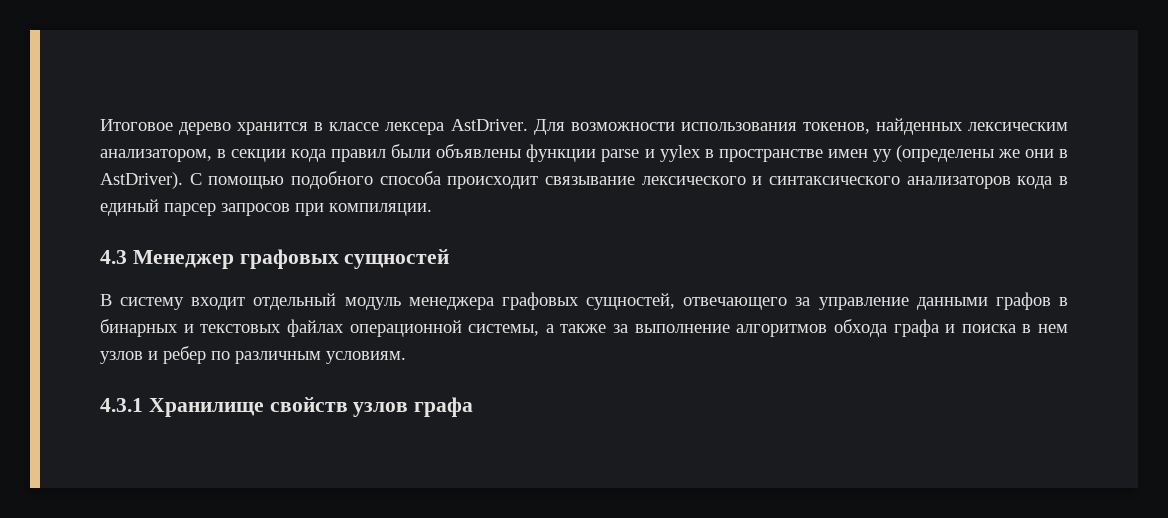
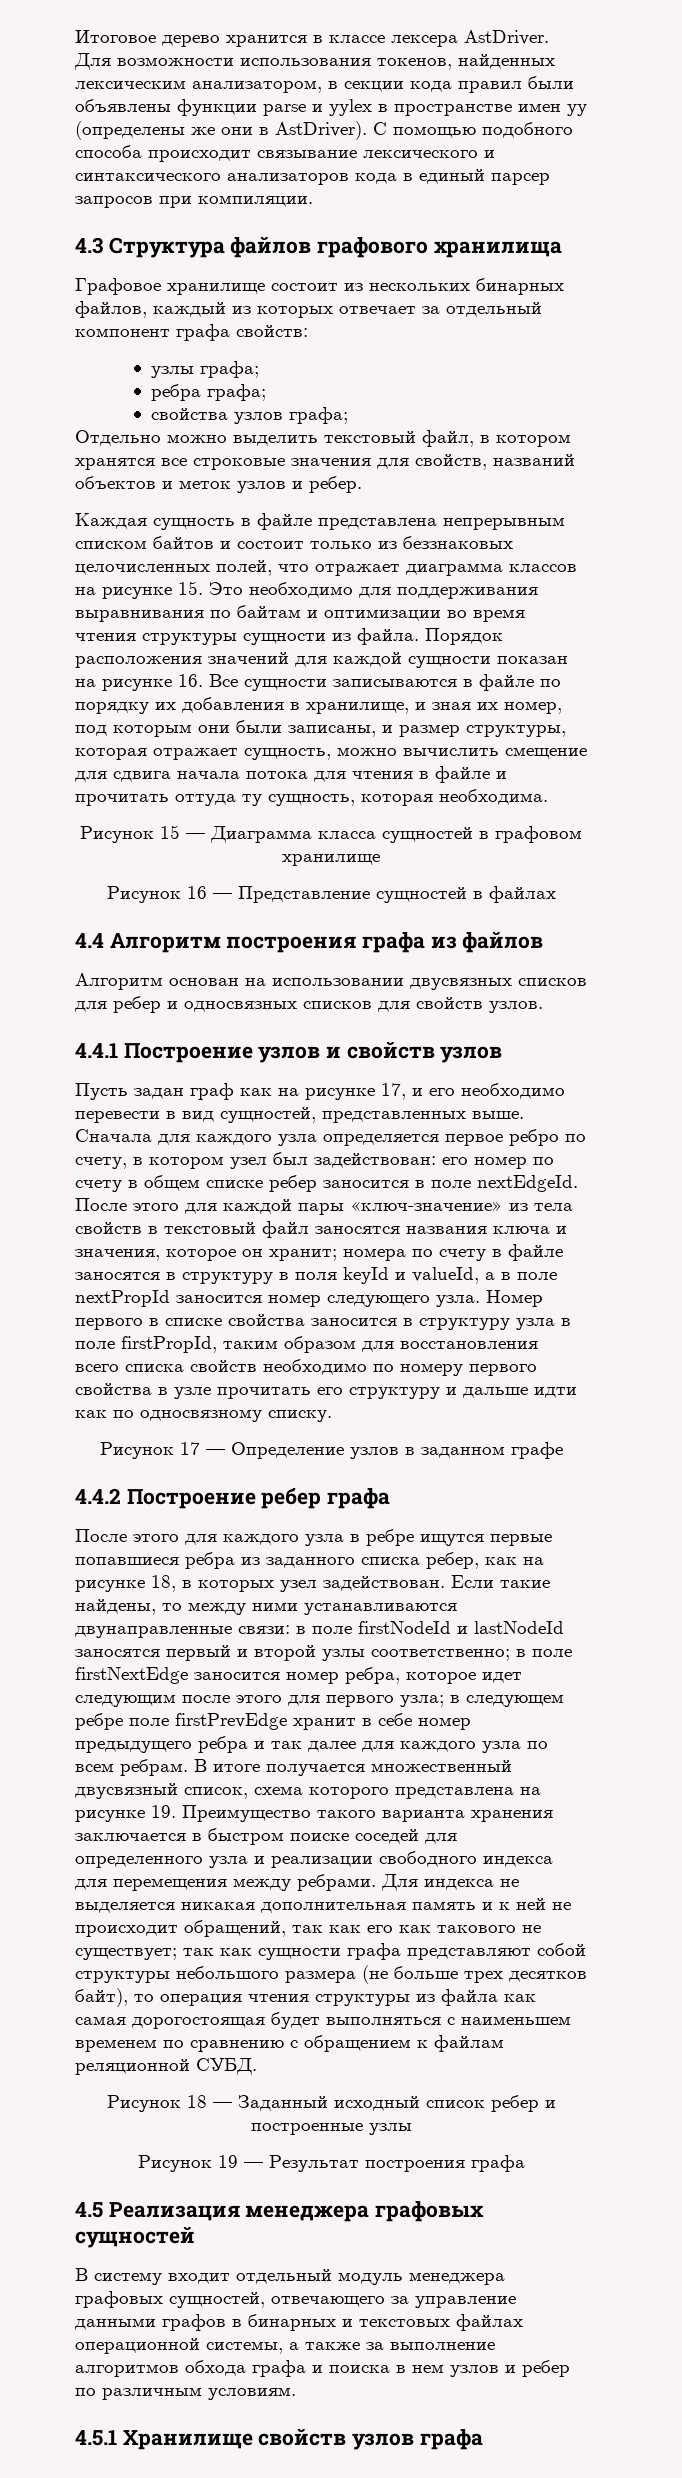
- 4.3 Менеджер графовых сущностей
+ 4.3 Структура файлов графового хранилища
+ Графовое хранилище состоит из нескольких бинарных файлов, каждый из которых отвечает за отдельный компонент графа свойств:
+ узлы графа;
+ ребра графа;
+ свойства узлов графа;
+ Отдельно можно выделить текстовый файл, в котором хранятся все строковые значения для свойств, названий объектов и меток узлов и ребер.
+ Каждая сущность в файле представлена непрерывным списком байтов и состоит только из беззнаковых целочисленных полей, что отражает диаграмма классов на рисунке 15. Это необходимо для поддерживания выравнивания по байтам и оптимизации во время чтения структуры сущности из файла. Порядок расположения значений для каждой сущности показан на рисунке 16. Все сущности записываются в файле по порядку их добавления в хранилище, и зная их номер, под которым они были записаны, и размер структуры, которая отражает сущность, можно вычислить смещение для сдвига начала потока для чтения в файле и прочитать оттуда ту сущность, которая необходима.
+ Рисунок 15 — Диаграмма класса сущностей в графовом хранилище
+ Рисунок 16 — Представление сущностей в файлах
+ 4.4 Алгоритм построения графа из файлов
+ Алгоритм основан на использовании двусвязных списков для ребер и односвязных списков для свойств узлов.
+ 4.4.1 Построение узлов и свойств узлов
+ Пусть задан граф как на рисунке 17, и его необходимо перевести в вид сущностей, представленных выше. Сначала для каждого узла определяется первое ребро по счету, в котором узел был задействован: его номер по счету в общем списке ребер заносится в поле nextEdgeId. После этого для каждой пары «ключ-значение» из тела свойств в текстовый файл заносятся названия ключа и значения, которое он хранит; номера по счету в файле заносятся в структуру в поля keyId и valueId, а в поле nextPropId заносится номер следующего узла. Номер первого в списке свойства заносится в структуру узла в поле firstPropId, таким образом для восстановления всего списка свойств необходимо по номеру первого свойства в узле прочитать его структуру и дальше идти как по односвязному списку.
+ Рисунок 17 — Определение узлов в заданном графе
+ 4.4.2 Построение ребер графа
+ После этого для каждого узла в ребре ищутся первые попавшиеся ребра из заданного списка ребер, как на рисунке 18, в которых узел задействован. Если такие найдены, то между ними устанавливаются двунаправленные связи: в поле firstNodeId и lastNodeId заносятся первый и второй узлы соответственно; в поле firstNextEdge заносится номер ребра, которое идет следующим после этого для первого узла; в следующем ребре поле firstPrevEdge хранит в себе номер предыдущего ребра и так далее для каждого узла по всем ребрам. В итоге получается множественный двусвязный список, схема которого представлена на рисунке 19. Преимущество такого варианта хранения заключается в быстром поиске соседей для определенного узла и реализации свободного индекса для перемещения между ребрами. Для индекса не выделяется никакая дополнительная память и к ней не происходит обращений, так как его как такового не существует; так как сущности графа представляют собой структуры небольшого размера (не больше трех десятков байт), то операция чтения структуры из файла как самая дорогостоящая будет выполняться с наименьшем временем по сравнению с обращением к файлам реляционной СУБД.
+ Рисунок 18 — Заданный исходный список ребер и построенные узлы
+ Рисунок 19 — Результат построения графа
+ 4.5 Реализация менеджера графовых сущностей
- 4.3.1 Хранилище свойств узлов графа
+ 4.5.1 Хранилище свойств узлов графа

